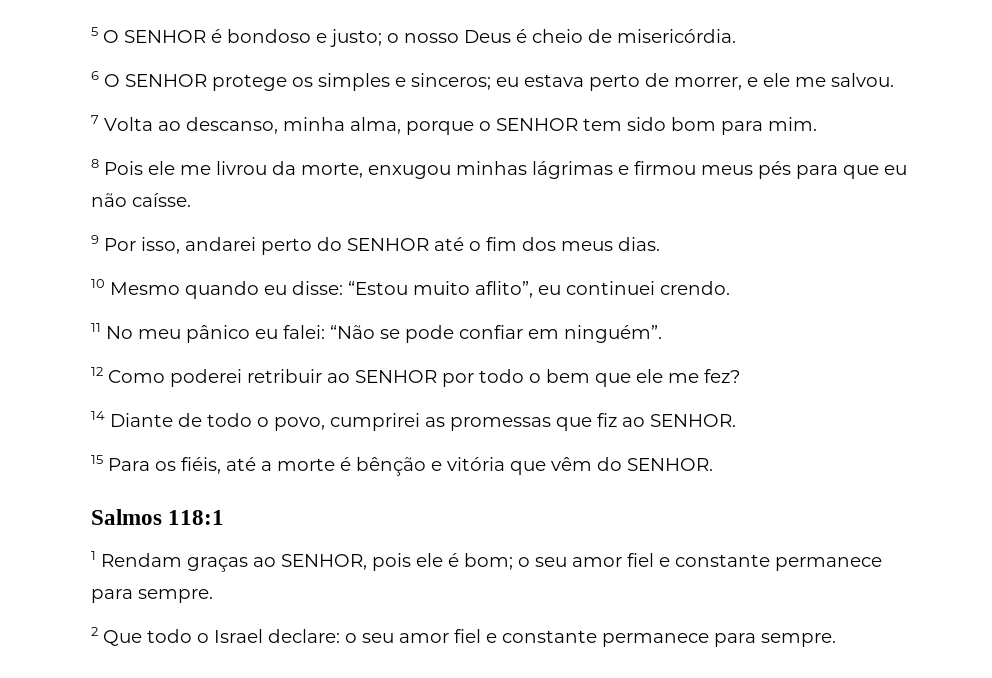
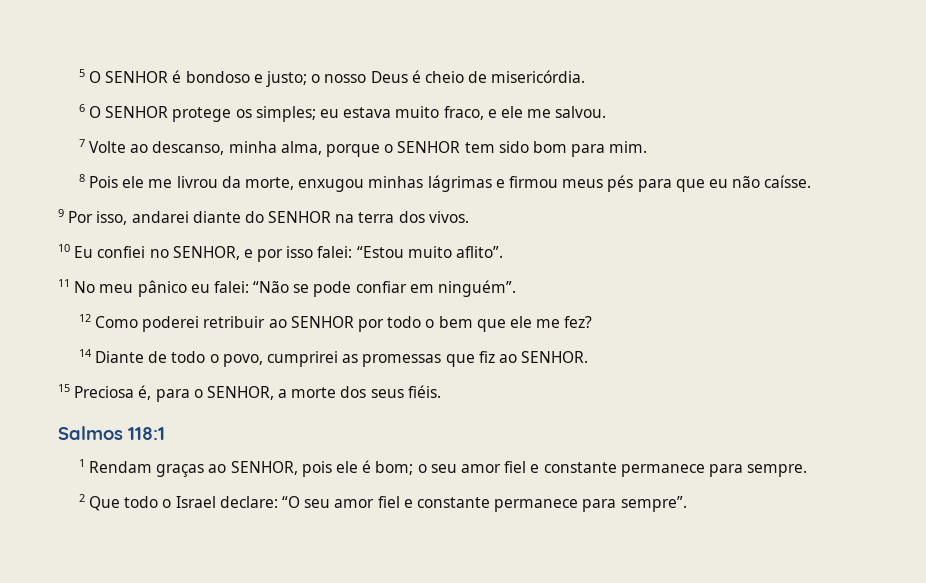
- 6 O SENHOR protege os simples e sinceros; eu estava perto de morrer, e ele me salvou.
+ 6 O SENHOR protege os simples; eu estava muito fraco, e ele me salvou.
- 7 Volta ao descanso, minha alma, porque o SENHOR tem sido bom para mim.
+ 7 Volte ao descanso, minha alma, porque o SENHOR tem sido bom para mim.
- 9 Por isso, andarei perto do SENHOR até o fim dos meus dias.
- 10 Mesmo quando eu disse: “Estou muito aflito”, eu continuei crendo.
+ 9 Por isso, andarei diante do SENHOR na terra dos vivos.
+ 10 Eu confiei no SENHOR, e por isso falei: “Estou muito aflito”.
- 15 Para os fiéis, até a morte é bênção e vitória que vêm do SENHOR.
+ 15 Preciosa é, para o SENHOR, a morte dos seus fiéis.
- 2 Que todo o Israel declare: o seu amor fiel e constante permanece para sempre.
+ 2 Que todo o Israel declare: “O seu amor fiel e constante permanece para sempre”.

